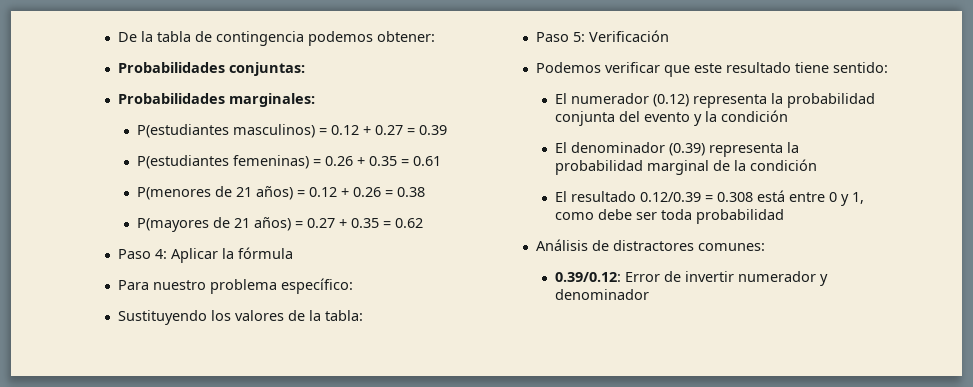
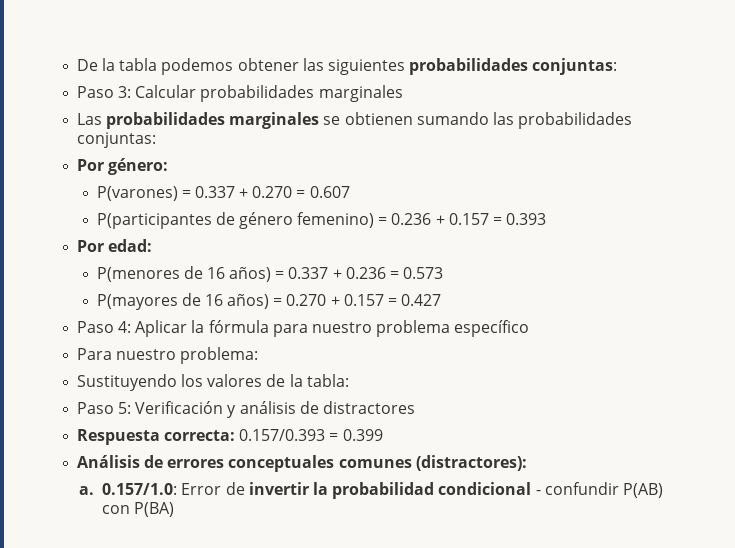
- De la tabla de contingencia podemos obtener:
- Probabilidades conjuntas:
- Probabilidades marginales:
- P(estudiantes masculinos) = 0.12 + 0.27 = 0.39
- P(estudiantes femeninas) = 0.26 + 0.35 = 0.61
+ De la tabla podemos obtener las siguientes probabilidades conjuntas:
+ Paso 3: Calcular probabilidades marginales
+ Las probabilidades marginales se obtienen sumando las probabilidades conjuntas:
+ Por género:
+ P(varones) = 0.337 + 0.270 = 0.607
+ P(participantes de género femenino) = 0.236 + 0.157 = 0.393
+ Por edad:
- P(menores de 21 años) = 0.12 + 0.26 = 0.38
+ P(menores de 16 años) = 0.337 + 0.236 = 0.573
- P(mayores de 21 años) = 0.27 + 0.35 = 0.62
+ P(mayores de 16 años) = 0.270 + 0.157 = 0.427
- Paso 4: Aplicar la fórmula
+ Paso 4: Aplicar la fórmula para nuestro problema específico
- Para nuestro problema específico:
+ Para nuestro problema:
- Paso 5: Verificación
- Podemos verificar que este resultado tiene sentido:
- El numerador (0.12) representa la probabilidad conjunta del evento y la condición
- El denominador (0.39) representa la probabilidad marginal de la condición
- El resultado 0.12/0.39 = 0.308 está entre 0 y 1, como debe ser toda probabilidad
- Análisis de distractores comunes:
- 0.39/0.12: Error de invertir numerador y denominador
+ Paso 5: Verificación y análisis de distractores
+ Respuesta correcta: 0.157/0.393 = 0.399
+ Análisis de errores conceptuales comunes (distractores):
+ a. 0.157/1.0: Error de invertir la probabilidad condicional - confundir P(AB) con P(BA)

